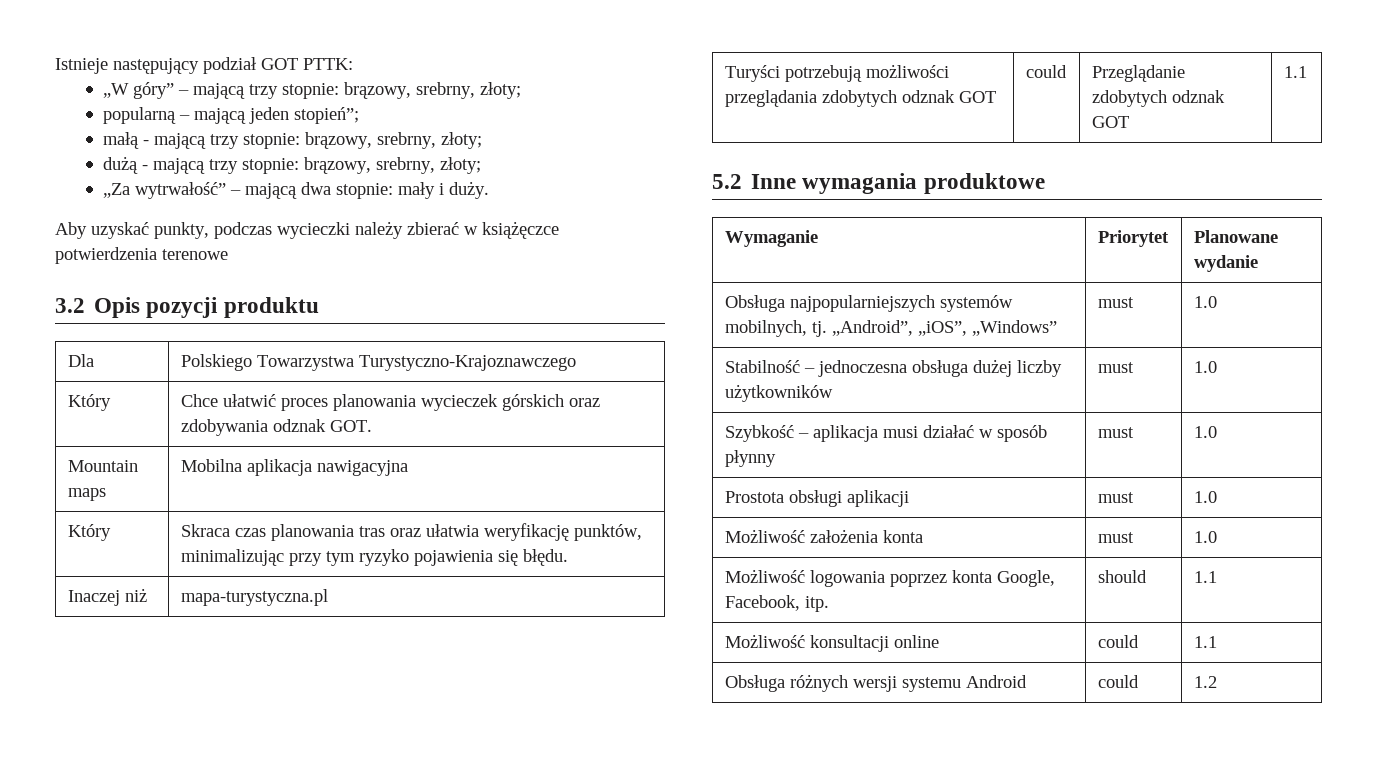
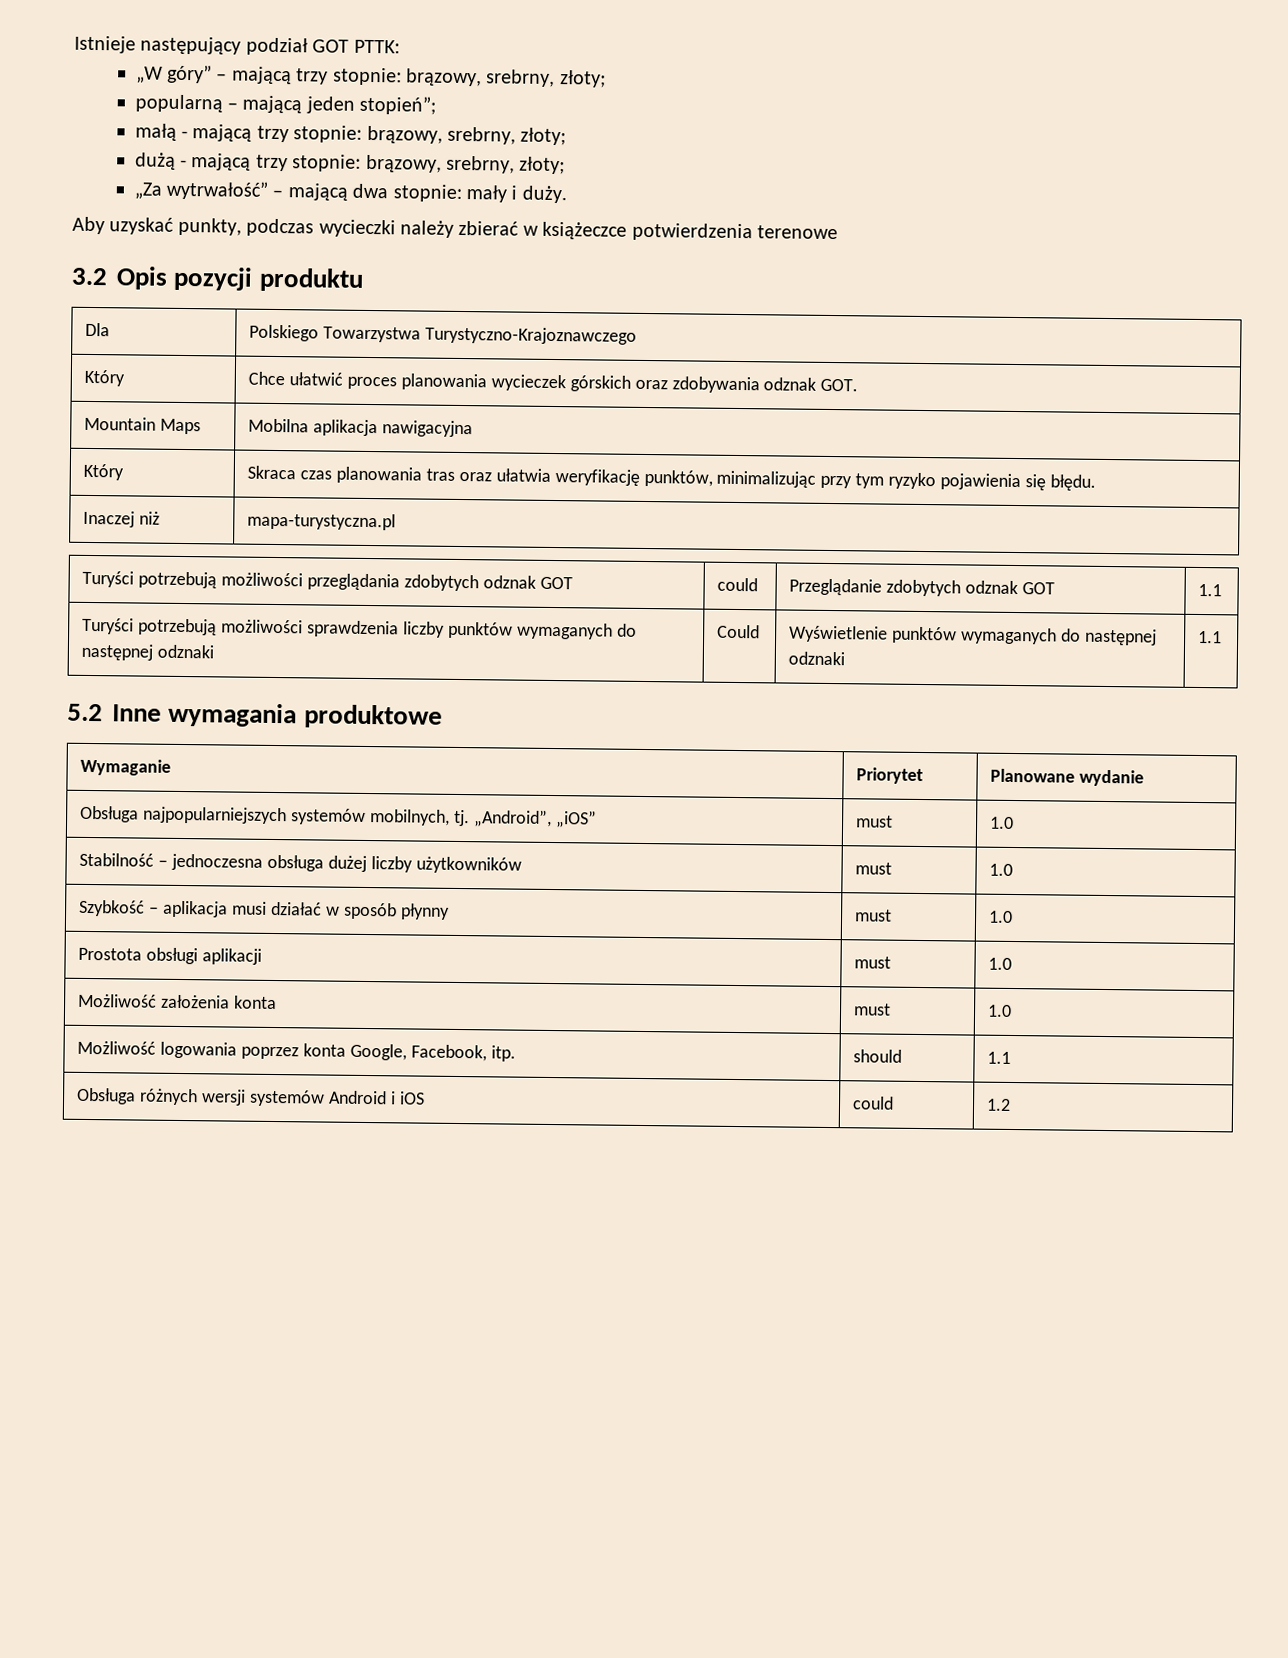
- Aby uzyskać punkty, podczas wycieczki należy zbierać w książęczce potwierdzenia terenowe
+ Aby uzyskać punkty, podczas wycieczki należy zbierać w książeczce potwierdzenia terenowe
- Mountain maps | Mobilna aplikacja nawigacyjna
+ Mountain Maps | Mobilna aplikacja nawigacyjna
+ Turyści potrzebują możliwości sprawdzenia liczby punktów wymaganych do następnej odznaki | Could | Wyświetlenie punktów wymaganych do następnej odznaki | 1.1
- Obsługa najpopularniejszych systemów mobilnych, tj. „Android”, „iOS”, „Windows” | must | 1.0
+ Obsługa najpopularniejszych systemów mobilnych, tj. „Android”, „iOS” | must | 1.0
- Możliwość konsultacji online | could | 1.1
- Obsługa różnych wersji systemu Android | could | 1.2
+ Obsługa różnych wersji systemów Android i iOS | could | 1.2

